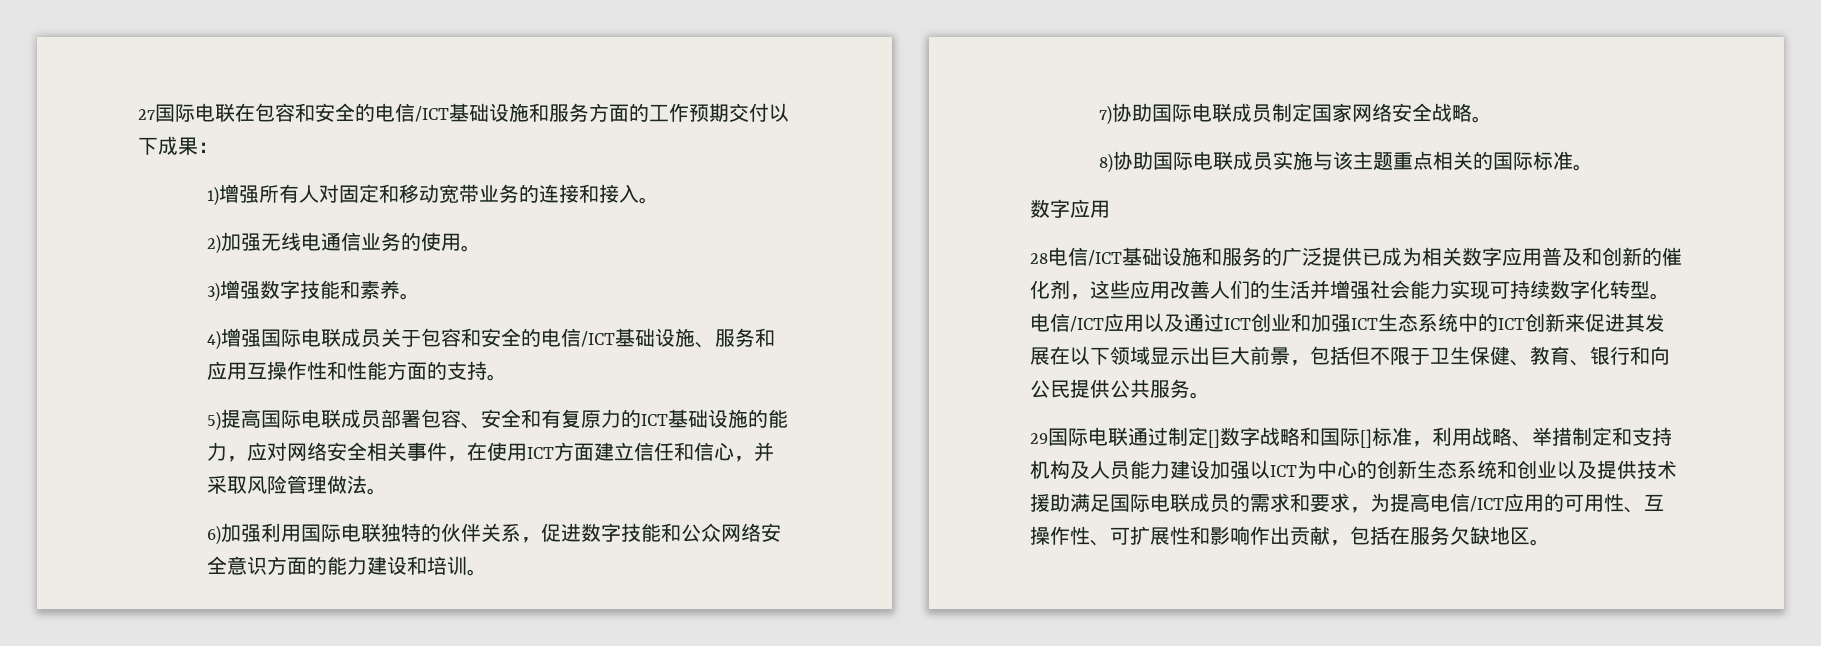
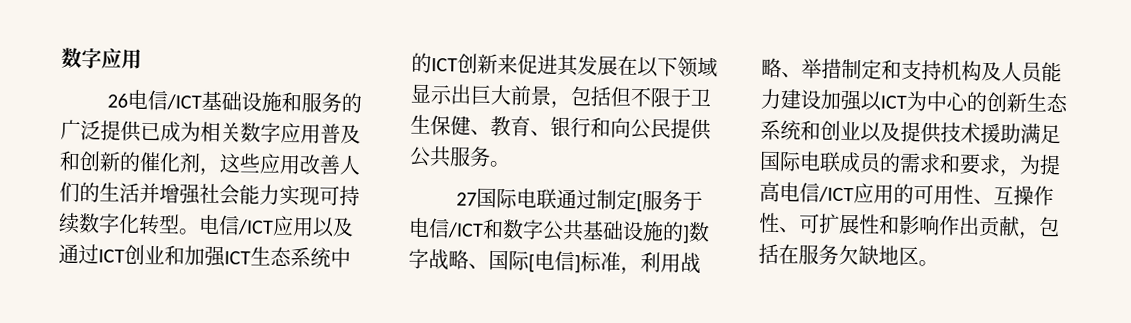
- 27国际电联在包容和安全的电信/ICT基础设施和服务方面的工作预期交付以下成果：
- 1)增强所有人对固定和移动宽带业务的连接和接入。
- 2)加强无线电通信业务的使用。
- 3)增强数字技能和素养。
- 4)增强国际电联成员关于包容和安全的电信/ICT基础设施、服务和应用互操作性和性能方面的支持。
- 5)提高国际电联成员部署包容、安全和有复原力的ICT基础设施的能力，应对网络安全相关事件，在使用ICT方面建立信任和信心，并采取风险管理做法。
- 6)加强利用国际电联独特的伙伴关系，促进数字技能和公众网络安全意识方面的能力建设和培训。
- 7)协助国际电联成员制定国家网络安全战略。
- 8)协助国际电联成员实施与该主题重点相关的国际标准。
- 28电信/ICT基础设施和服务的广泛提供已成为相关数字应用普及和创新的催化剂，这些应用改善人们的生活并增强社会能力实现可持续数字化转型。
+ 26电信/ICT基础设施和服务的广泛提供已成为相关数字应用普及和创新的催化剂，这些应用改善人们的生活并增强社会能力实现可持续数字化转型。
- 29国际电联通过制定[]数字战略和国际[]标准，利用战略、举措制定和支持机构及人员能力建设加强以ICT为中心的创新生态系统和创业以及提供技术援助满足国际电联成员的需求和要求，为提高电信/ICT应用的可用性、互操作性、可扩展性和影响作出贡献，包括在服务欠缺地区。
+ 27国际电联通过制定[服务于电信/ICT和数字公共基础设施的]数字战略、国际[电信]标准，利用战略、举措制定和支持机构及人员能力建设加强以ICT为中心的创新生态系统和创业以及提供技术援助满足国际电联成员的需求和要求，为提高电信/ICT应用的可用性、互操作性、可扩展性和影响作出贡献，包括在服务欠缺地区。

